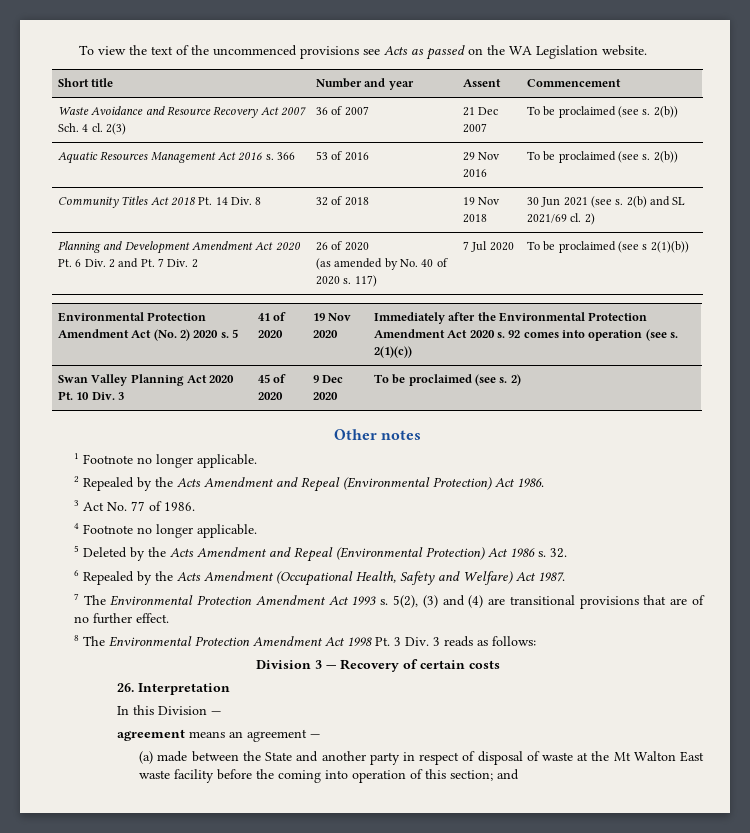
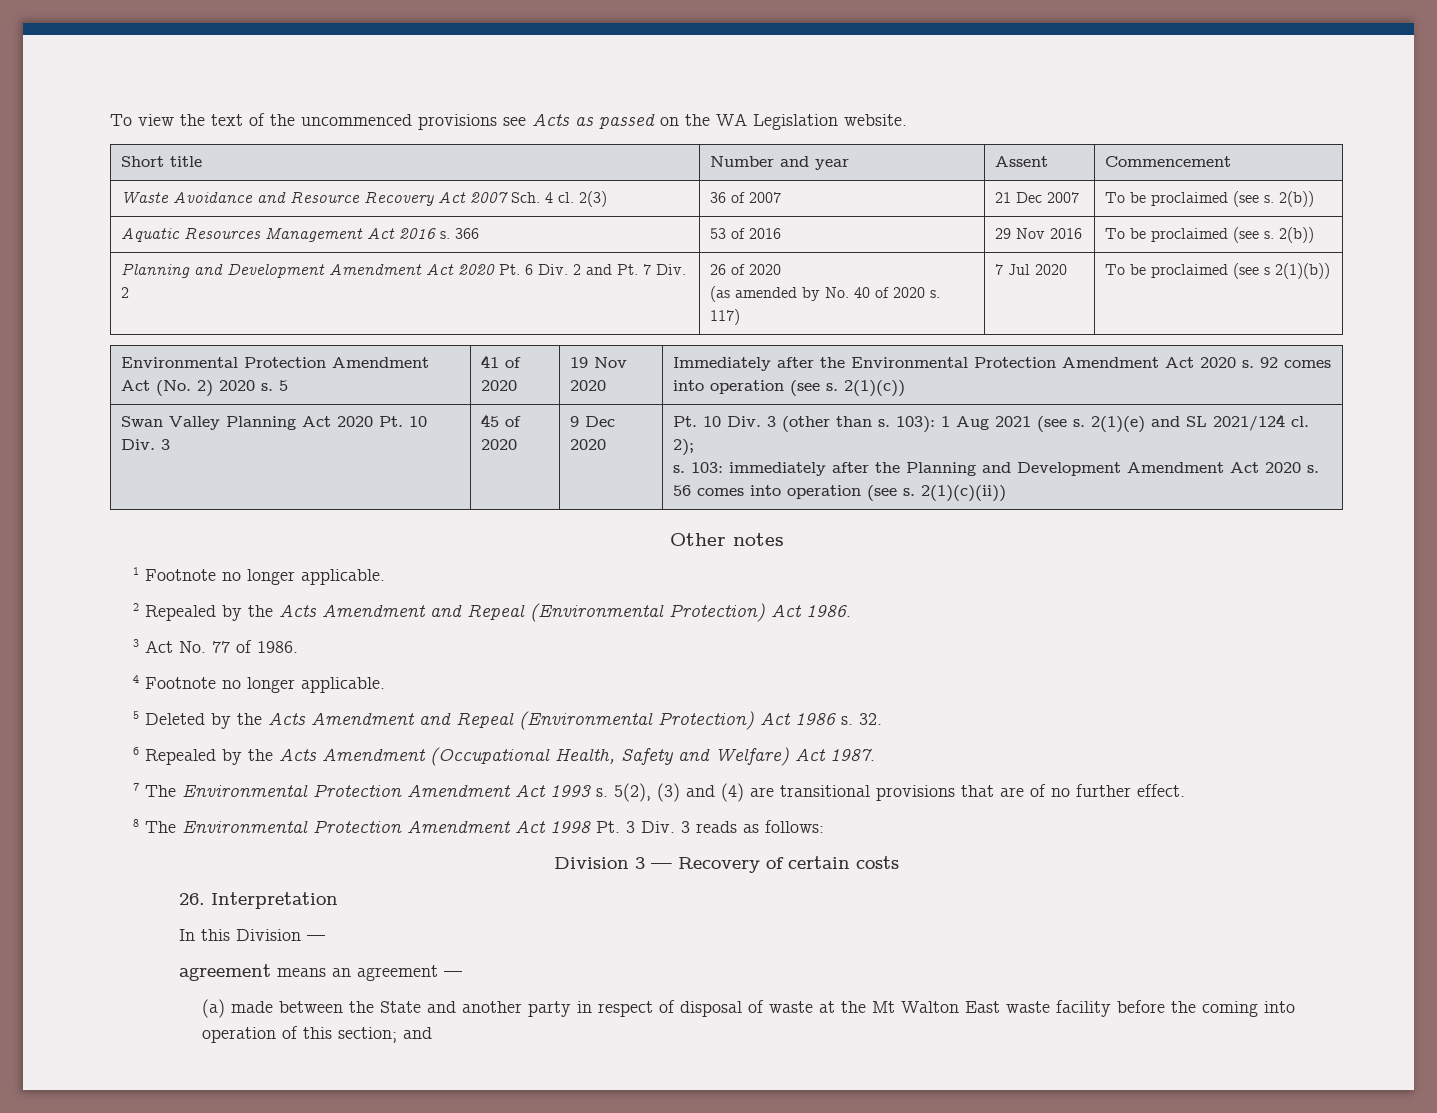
- Community Titles Act 2018 Pt. 14 Div. 8 | 32 of 2018 | 19 Nov 2018 | 30 Jun 2021 (see s. 2(b) and SL 2021/69 cl. 2)
- To be proclaimed (see s. 2)
+ Pt. 10 Div. 3 (other than s. 103): 1 Aug 2021 (see s. 2(1)(e) and SL 2021/124 cl. 2);
+ s. 103: immediately after the Planning and Development Amendment Act 2020 s. 56 comes into operation (see s. 2(1)(c)(ii))

